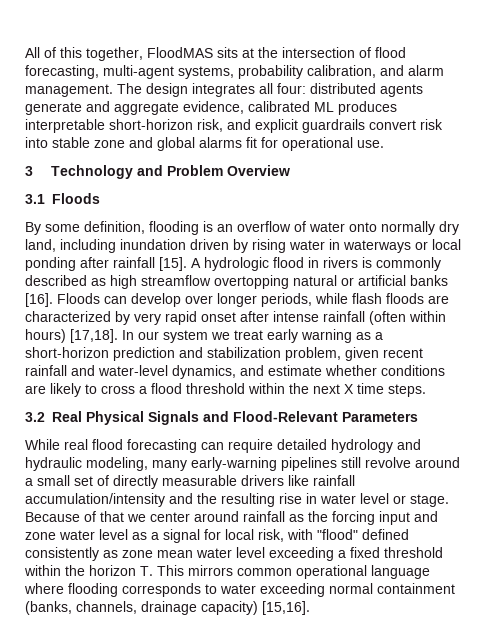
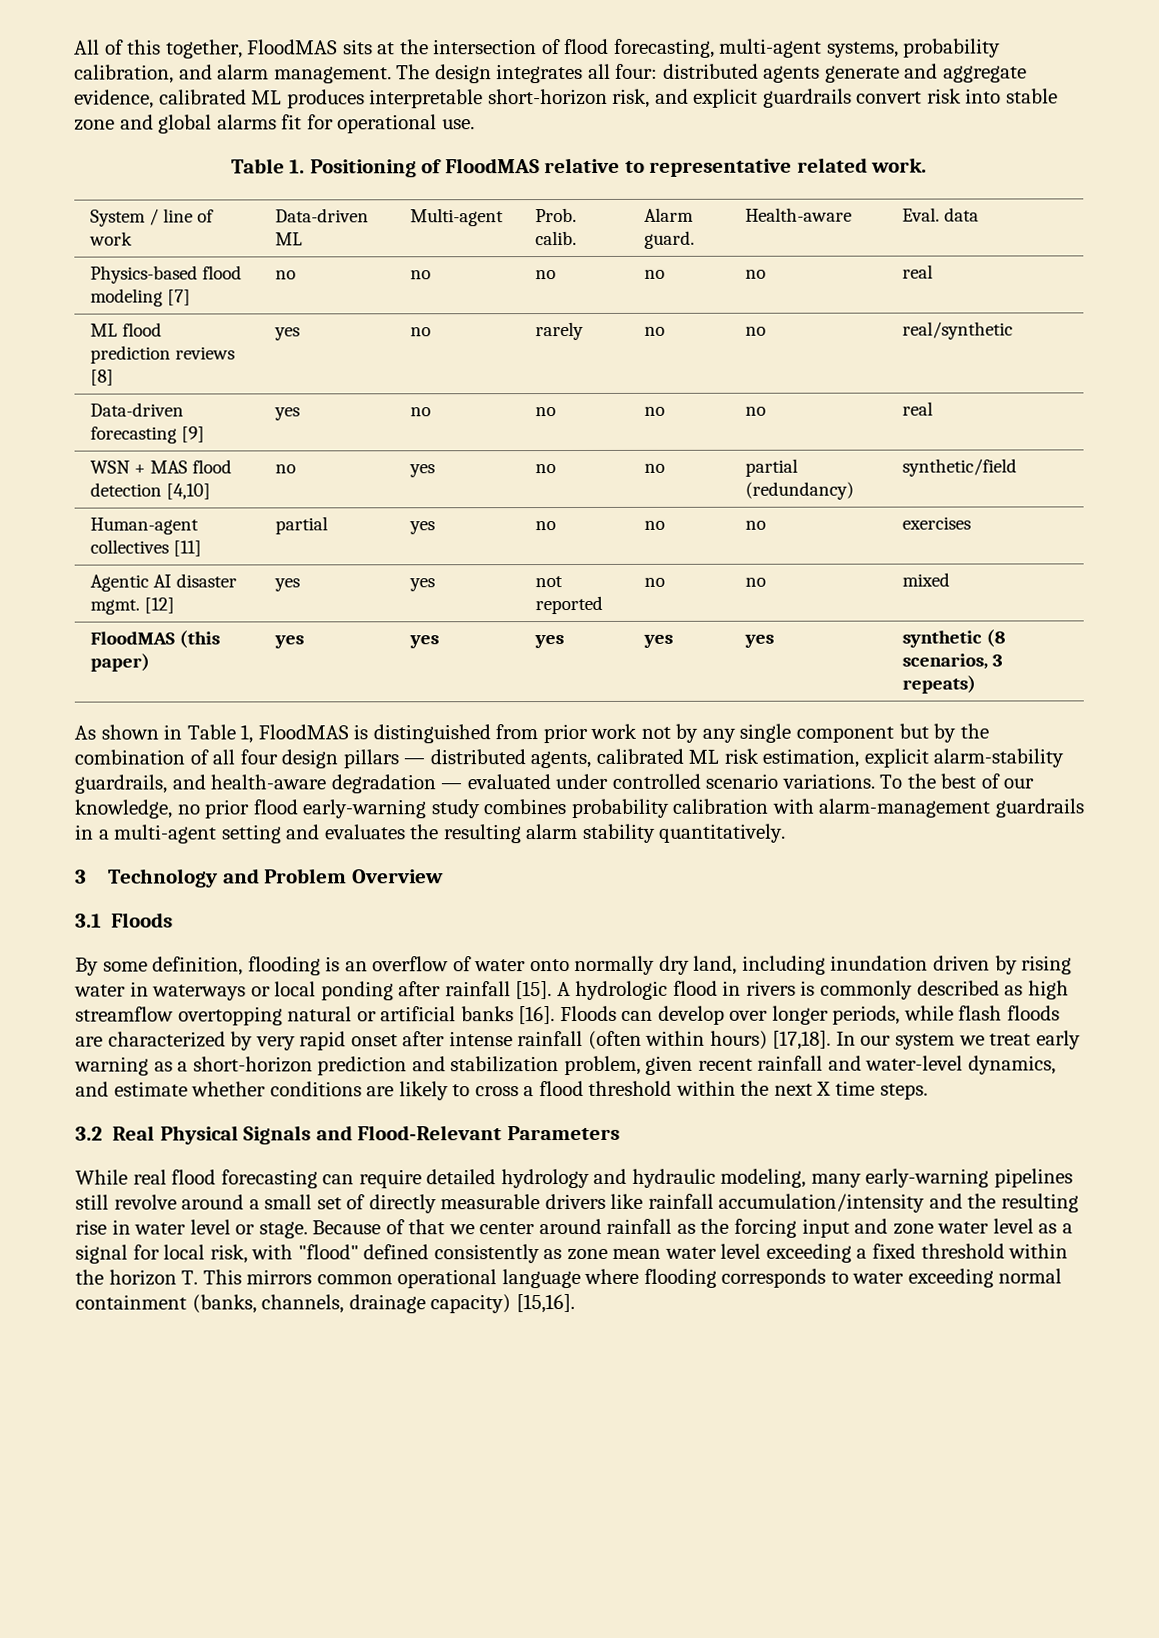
+ Table 1. Positioning of FloodMAS relative to representative related work.
+ System / line of work | Data-driven ML | Multi-agent | Prob. calib. | Alarm guard. | Health-aware | Eval. data
+ Physics-based flood modeling [7] | no | no | no | no | no | real
+ ML flood prediction reviews [8] | yes | no | rarely | no | no | real/synthetic
+ Data-driven forecasting [9] | yes | no | no | no | no | real
+ WSN + MAS flood detection [4,10] | no | yes | no | no | partial (redundancy) | synthetic/field
+ Human-agent collectives [11] | partial | yes | no | no | no | exercises
+ Agentic AI disaster mgmt. [12] | yes | yes | not reported | no | no | mixed
+ FloodMAS (this paper) | yes | yes | yes | yes | yes | synthetic (8 scenarios, 3 repeats)
+ As shown in Table 1, FloodMAS is distinguished from prior work not by any single component but by the combination of all four design pillars — distributed agents, calibrated ML risk estimation, explicit alarm-stability guardrails, and health-aware degradation — evaluated under controlled scenario variations. To the best of our knowledge, no prior flood early-warning study combines probability calibration with alarm-management guardrails in a multi-agent setting and evaluates the resulting alarm stability quantitatively.

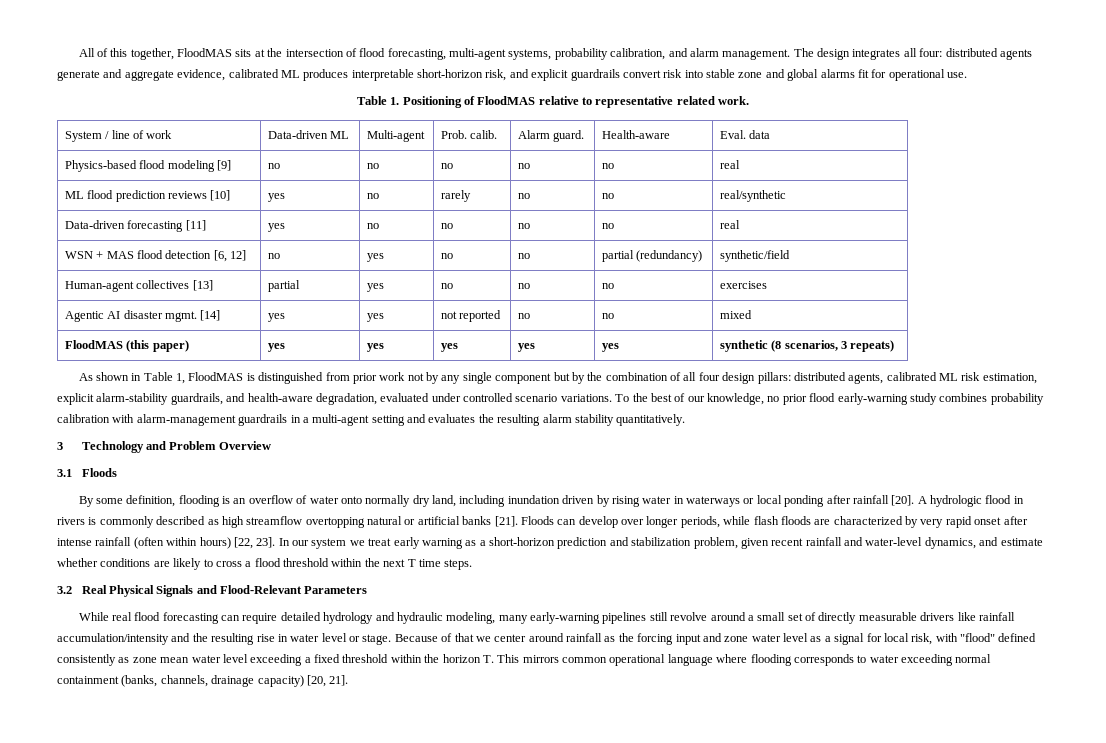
- Physics-based flood modeling [7] | no | no | no | no | no | real
+ Physics-based flood modeling [9] | no | no | no | no | no | real
- ML flood prediction reviews [8] | yes | no | rarely | no | no | real/synthetic
+ ML flood prediction reviews [10] | yes | no | rarely | no | no | real/synthetic
- Data-driven forecasting [9] | yes | no | no | no | no | real
+ Data-driven forecasting [11] | yes | no | no | no | no | real
- WSN + MAS flood detection [4,10] | no | yes | no | no | partial (redundancy) | synthetic/field
+ WSN + MAS flood detection [6, 12] | no | yes | no | no | partial (redundancy) | synthetic/field
- Human-agent collectives [11] | partial | yes | no | no | no | exercises
+ Human-agent collectives [13] | partial | yes | no | no | no | exercises
- Agentic AI disaster mgmt. [12] | yes | yes | not reported | no | no | mixed
+ Agentic AI disaster mgmt. [14] | yes | yes | not reported | no | no | mixed
- As shown in Table 1, FloodMAS is distinguished from prior work not by any single component but by the combination of all four design pillars — distributed agents, calibrated ML risk estimation, explicit alarm-stability guardrails, and health-aware degradation — evaluated under controlled scenario variations.
+ As shown in Table 1, FloodMAS is distinguished from prior work not by any single component but by the combination of all four design pillars: distributed agents, calibrated ML risk estimation, explicit alarm-stability guardrails, and health-aware degradation, evaluated under controlled scenario variations.
- By some definition, flooding is an overflow of water onto normally dry land, including inundation driven by rising water in waterways or local ponding after rainfall [15].
+ By some definition, flooding is an overflow of water onto normally dry land, including inundation driven by rising water in waterways or local ponding after rainfall [20].
- A hydrologic flood in rivers is commonly described as high streamflow overtopping natural or artificial banks [16].
+ A hydrologic flood in rivers is commonly described as high streamflow overtopping natural or artificial banks [21].
- Floods can develop over longer periods, while flash floods are characterized by very rapid onset after intense rainfall (often within hours) [17,18].
+ Floods can develop over longer periods, while flash floods are characterized by very rapid onset after intense rainfall (often within hours) [22, 23].
- In our system we treat early warning as a short-horizon prediction and stabilization problem, given recent rainfall and water-level dynamics, and estimate whether conditions are likely to cross a flood threshold within the next X time steps.
+ In our system we treat early warning as a short-horizon prediction and stabilization problem, given recent rainfall and water-level dynamics, and estimate whether conditions are likely to cross a flood threshold within the next T time steps.
- Because of that we center around rainfall as the forcing input and zone water level as a signal for local risk, with "flood" defined consistently as zone mean water level exceeding a fixed threshold within the horizon T. This mirrors common operational language where flooding corresponds to water exceeding normal containment (banks, channels, drainage capacity) [15,16].
+ Because of that we center around rainfall as the forcing input and zone water level as a signal for local risk, with "flood" defined consistently as zone mean water level exceeding a fixed threshold within the horizon T. This mirrors common operational language where flooding corresponds to water exceeding normal containment (banks, channels, drainage capacity) [20, 21].

